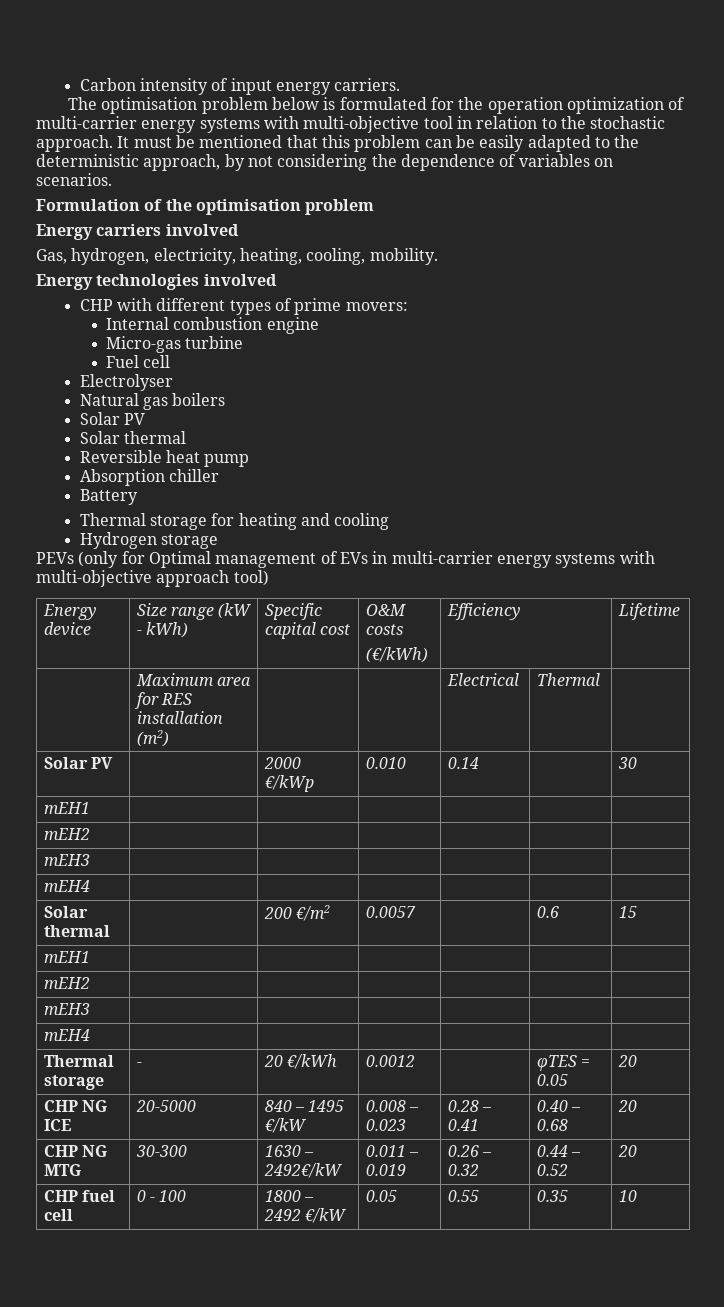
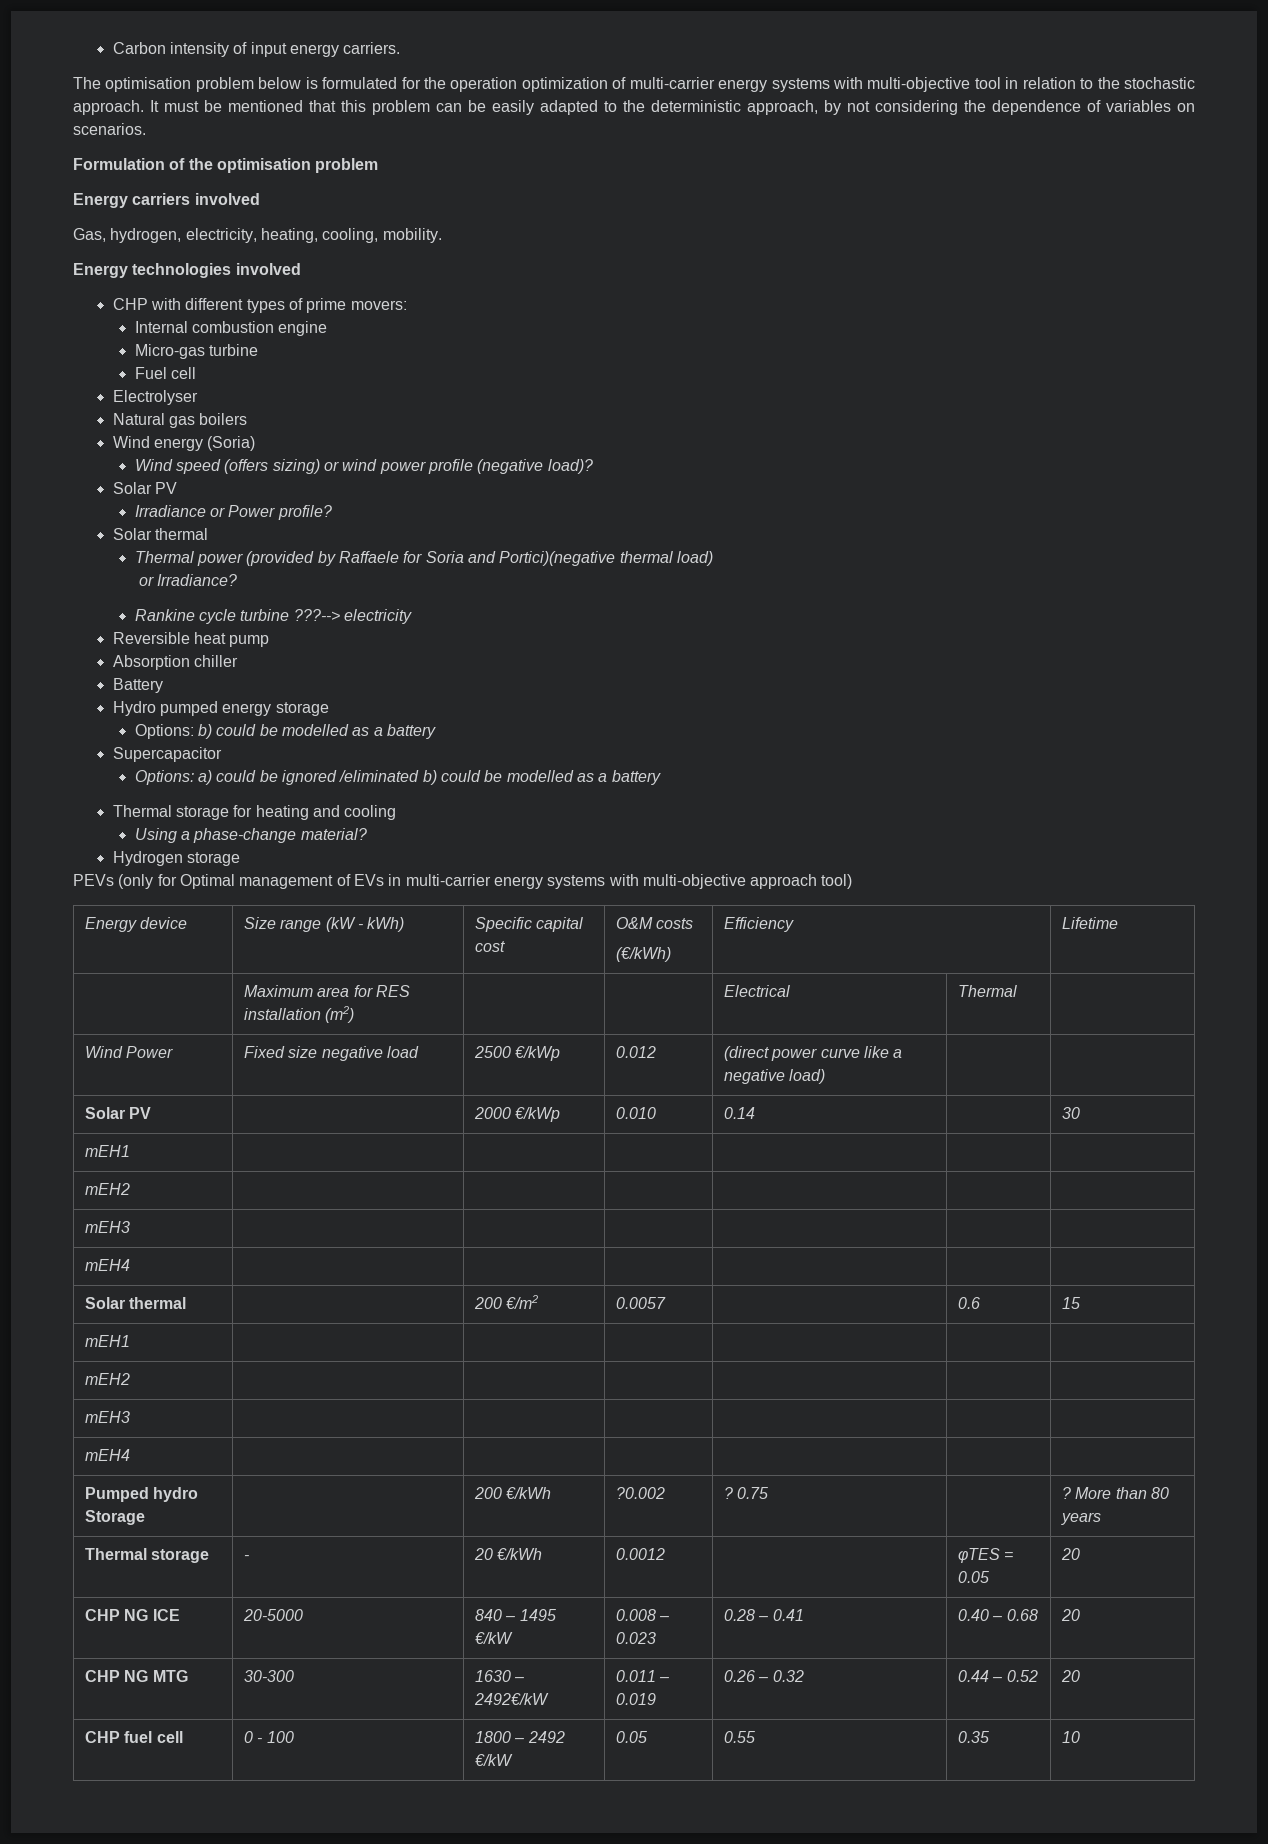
  Natural gas boilers
+ Wind energy (Soria)
+ Wind speed (offers sizing) or wind power profile (negative load)?
  Solar PV
+ Irradiance or Power profile?
  Solar thermal
+ Thermal power (provided by Raffaele for Soria and Portici)(negative thermal load)
+ or Irradiance?
+ Rankine cycle turbine ???--> electricity
+ Hydro pumped energy storage
+ Options: b) could be modelled as a battery
+ Supercapacitor
+ Options: a) could be ignored /eliminated b) could be modelled as a battery
+ Using a phase-change material?
+ Wind Power | Fixed size negative load | 2500 €/kWp | 0.012 | (direct power curve like a negative load) | |
+ Pumped hydro Storage | | 200 €/kWh | ?0.002 | ? 0.75 | | ? More than 80 years

